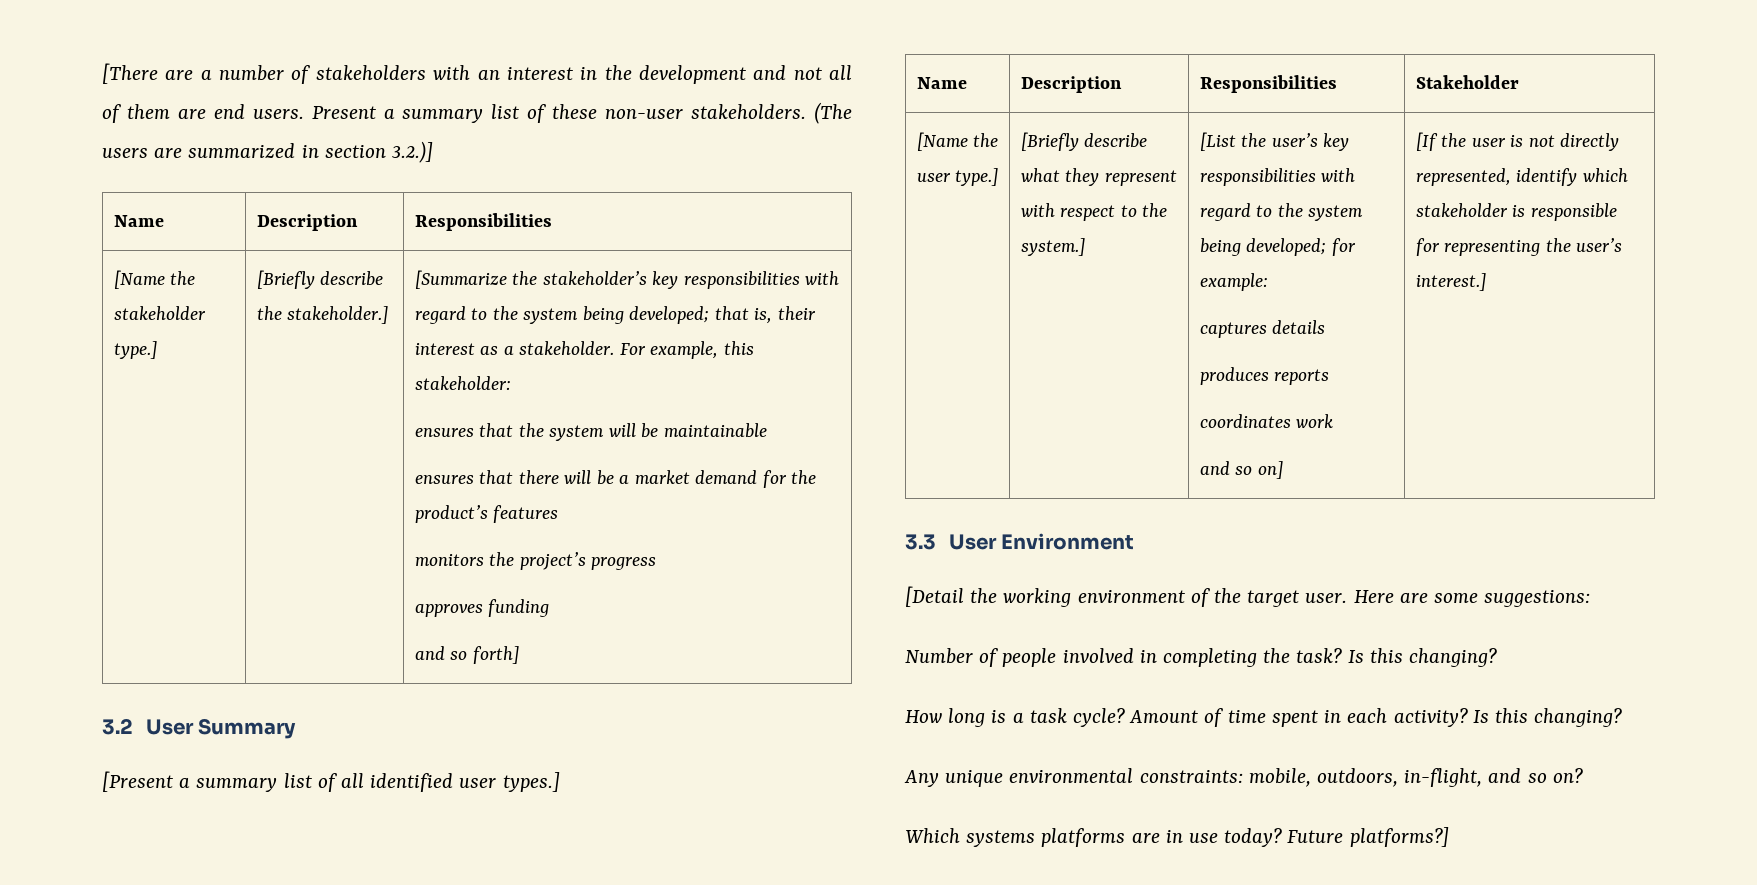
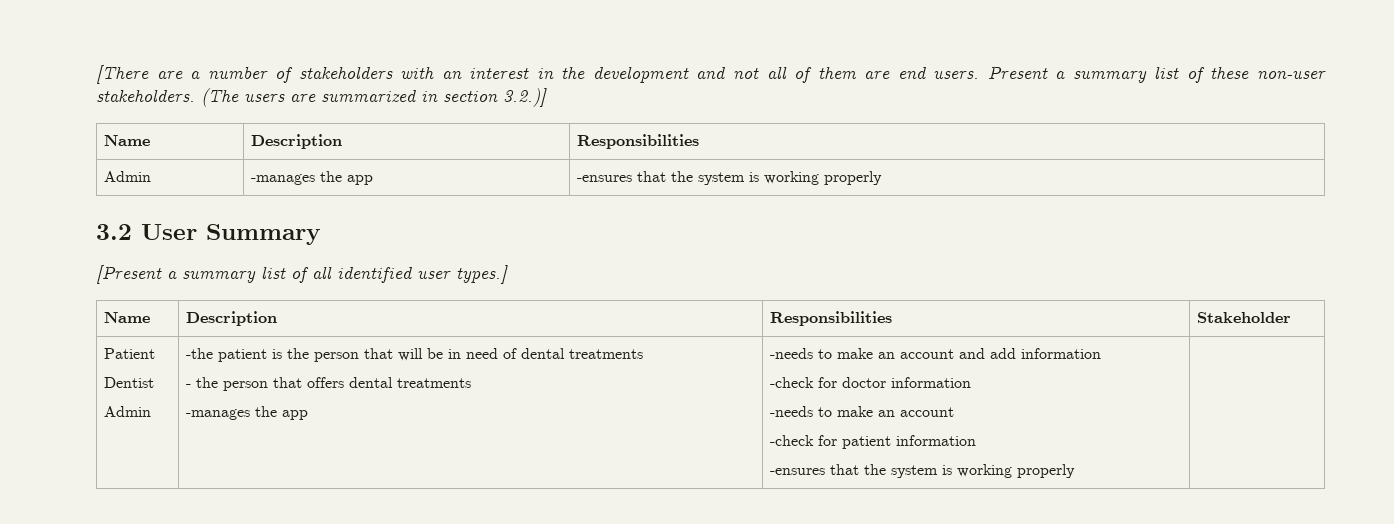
- [Name the stakeholder type.] | [Briefly describe the stakeholder.] | [Summarize the stakeholder’s key responsibilities with regard to the system being developed; that is, their interest as a stakeholder. For example, this stakeholder:
- ensures that the system will be maintainable
- ensures that there will be a market demand for the product’s features
- monitors the project’s progress
- approves funding
- and so forth]
+ Admin | -manages the app | -ensures that the system is working properly
- [Name the user type.] | [Briefly describe what they represent with respect to the system.] | [List the user’s key responsibilities with regard to the system being developed; for example:
- captures details
- produces reports
- coordinates work
- and so on] | [If the user is not directly represented, identify which stakeholder is responsible for representing the user’s interest.]
- 3.3 User Environment
- [Detail the working environment of the target user. Here are some suggestions:
- Number of people involved in completing the task? Is this changing?
- How long is a task cycle? Amount of time spent in each activity? Is this changing?
- Any unique environmental constraints: mobile, outdoors, in-flight, and so on?
- Which systems platforms are in use today? Future platforms?]
+ Patient
+ Dentist
+ Admin | -the patient is the person that will be in need of dental treatments
+ - the person that offers dental treatments
+ -manages the app | -needs to make an account and add information
+ -check for doctor information
+ -needs to make an account
+ -check for patient information
+ -ensures that the system is working properly

